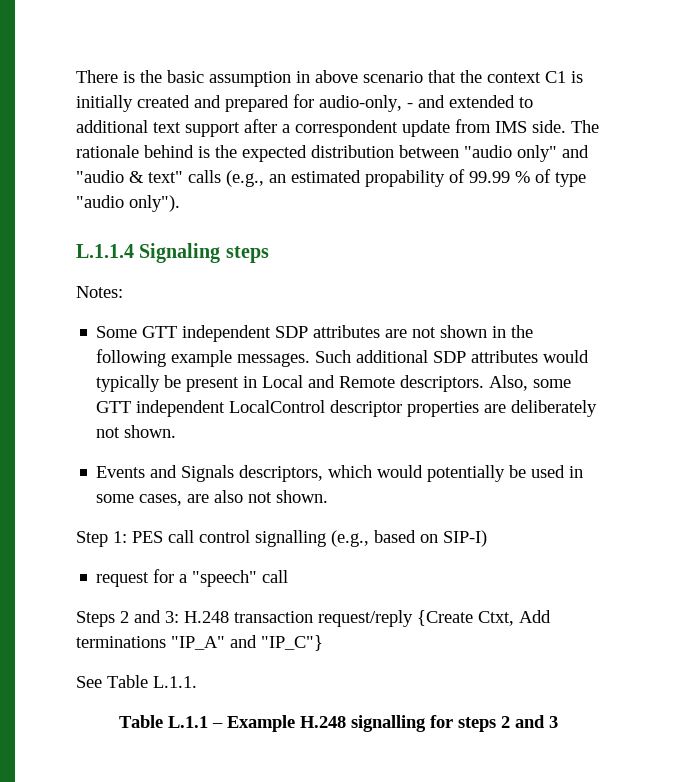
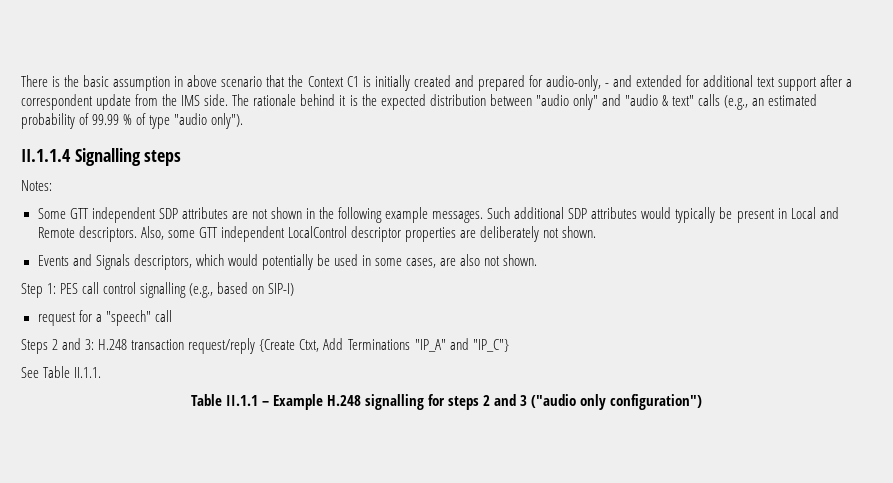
- There is the basic assumption in above scenario that the context C1 is initially created and prepared for audio-only, - and extended to additional text support after a correspondent update from IMS side.
+ There is the basic assumption in above scenario that the Context C1 is initially created and prepared for audio-only, - and extended for additional text support after a correspondent update from the IMS side.
- The rationale behind is the expected distribution between "audio only" and "audio & text" calls (e.g., an estimated propability of 99.99 % of type "audio only").
+ The rationale behind it is the expected distribution between "audio only" and "audio & text" calls (e.g., an estimated probability of 99.99 % of type "audio only").
- L.1.1.4 Signaling steps
+ II.1.1.4 Signalling steps
- Steps 2 and 3: H.248 transaction request/reply {Create Ctxt, Add terminations "IP_A" and "IP_C"}
+ Steps 2 and 3: H.248 transaction request/reply {Create Ctxt, Add Terminations "IP_A" and "IP_C"}
- See Table L.1.1.
- Table L.1.1 – Example H.248 signalling for steps 2 and 3
+ See Table II.1.1.
+ Table II.1.1 – Example H.248 signalling for steps 2 and 3 ("audio only configuration")

